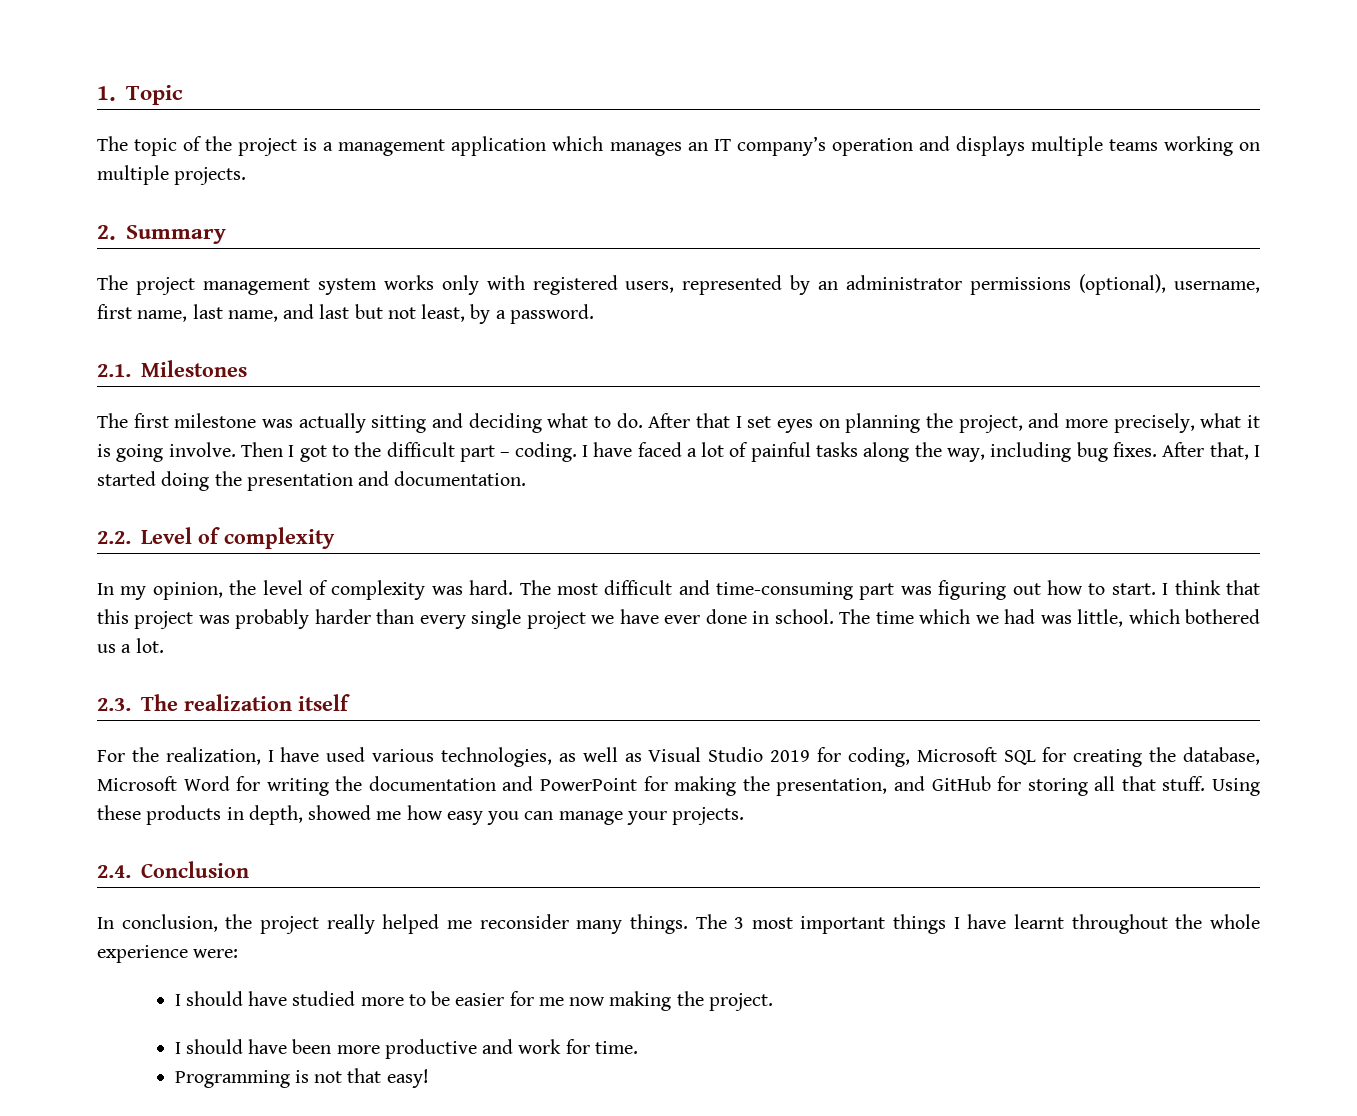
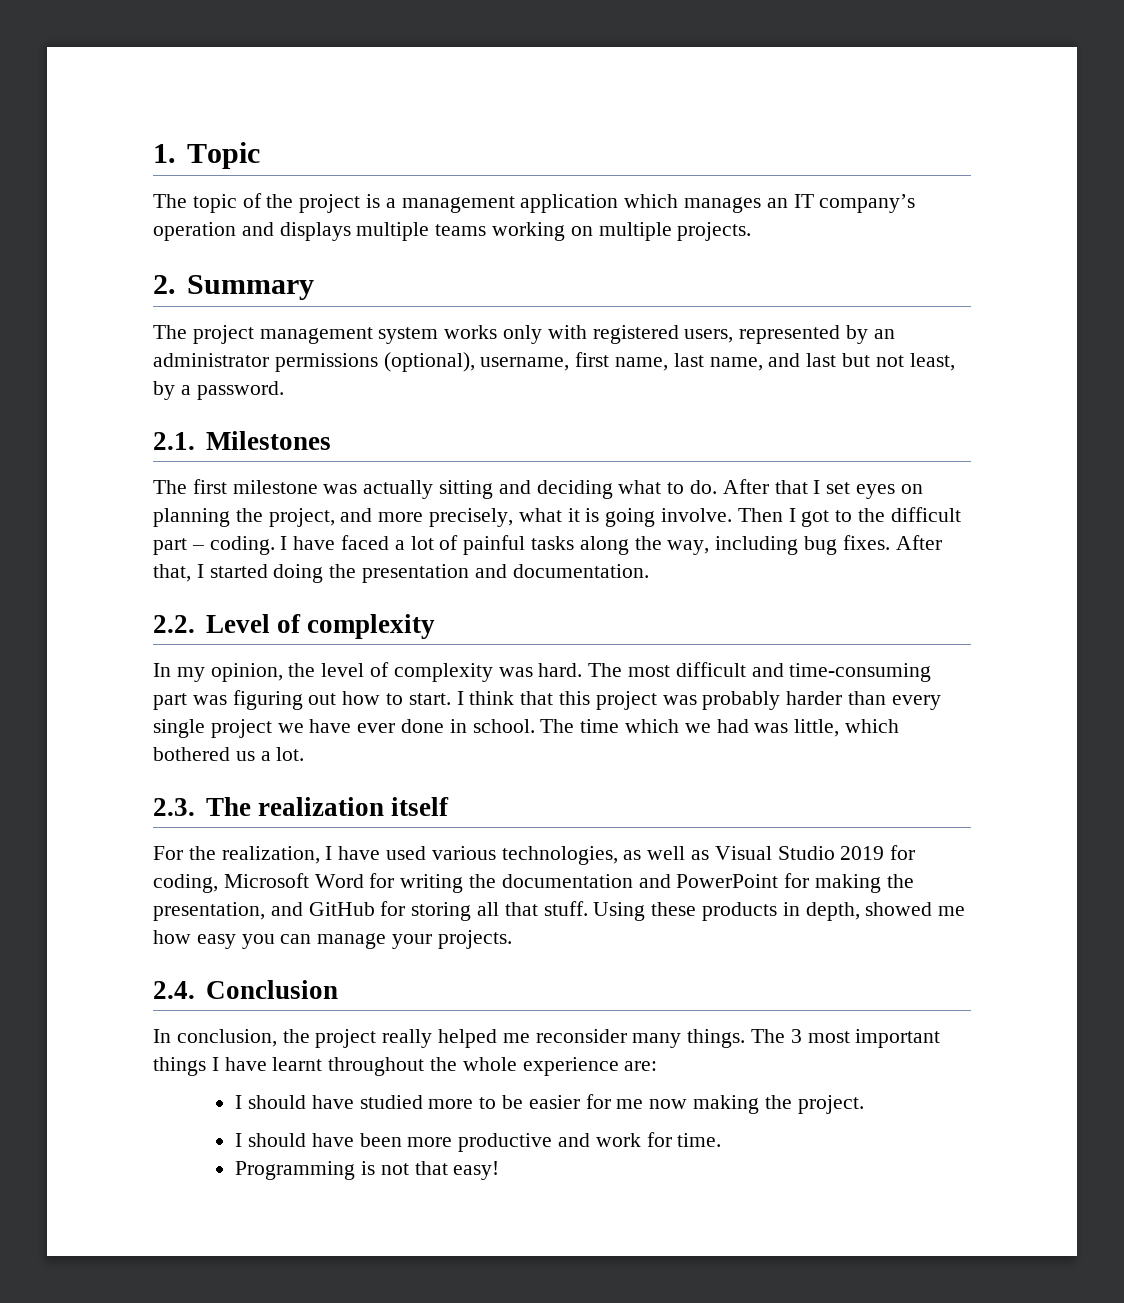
- For the realization, I have used various technologies, as well as Visual Studio 2019 for coding, Microsoft SQL for creating the database, Microsoft Word for writing the documentation and PowerPoint for making the presentation, and GitHub for storing all that stuff.
+ For the realization, I have used various technologies, as well as Visual Studio 2019 for coding, Microsoft Word for writing the documentation and PowerPoint for making the presentation, and GitHub for storing all that stuff.
- The 3 most important things I have learnt throughout the whole experience were:
+ The 3 most important things I have learnt throughout the whole experience are:

